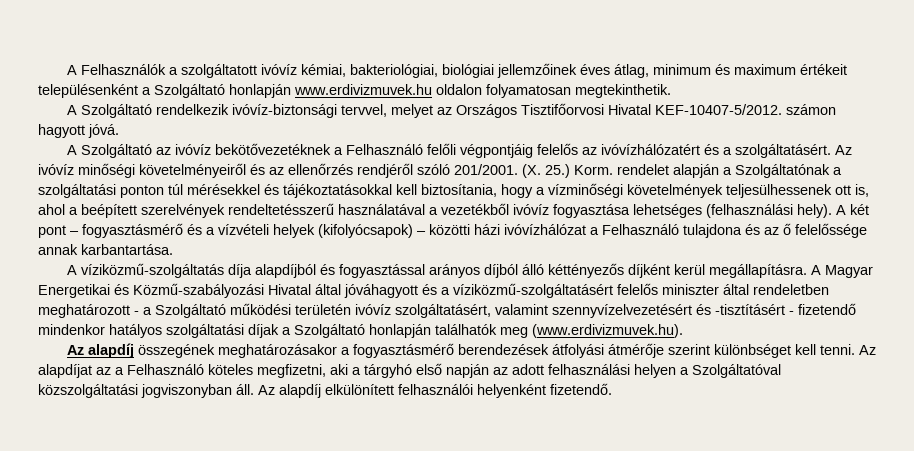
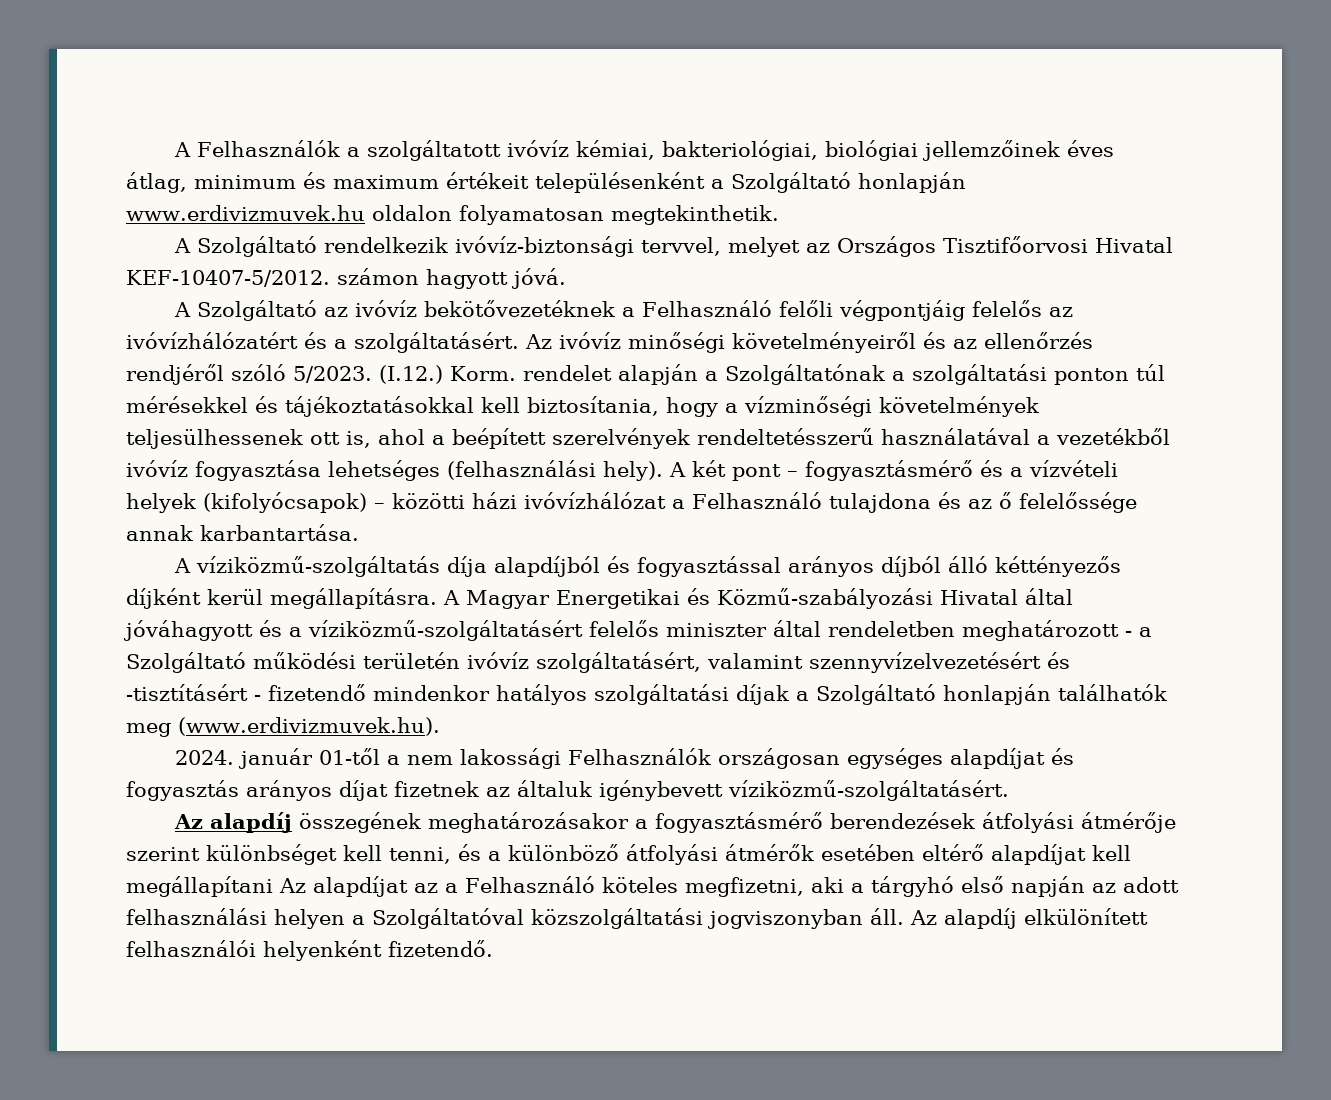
- Az ivóvíz minőségi követelményeiről és az ellenőrzés rendjéről szóló 201/2001. (X. 25.) Korm. rendelet alapján a Szolgáltatónak a szolgáltatási ponton túl mérésekkel és tájékoztatásokkal kell biztosítania, hogy a vízminőségi követelmények teljesülhessenek ott is, ahol a beépített szerelvények rendeltetésszerű használatával a vezetékből ivóvíz fogyasztása lehetséges (felhasználási hely).
+ Az ivóvíz minőségi követelményeiről és az ellenőrzés rendjéről szóló 5/2023. (I.12.) Korm. rendelet alapján a Szolgáltatónak a szolgáltatási ponton túl mérésekkel és tájékoztatásokkal kell biztosítania, hogy a vízminőségi követelmények teljesülhessenek ott is, ahol a beépített szerelvények rendeltetésszerű használatával a vezetékből ivóvíz fogyasztása lehetséges (felhasználási hely).
+ 2024. január 01-től a nem lakossági Felhasználók országosan egységes alapdíjat és fogyasztás arányos díjat fizetnek az általuk igénybevett víziközmű-szolgáltatásért.
- Az alapdíj összegének meghatározásakor a fogyasztásmérő berendezések átfolyási átmérője szerint különbséget kell tenni. Az alapdíjat az a Felhasználó köteles megfizetni, aki a tárgyhó első napján az adott felhasználási helyen a Szolgáltatóval közszolgáltatási jogviszonyban áll.
+ Az alapdíj összegének meghatározásakor a fogyasztásmérő berendezések átfolyási átmérője szerint különbséget kell tenni, és a különböző átfolyási átmérők esetében eltérő alapdíjat kell megállapítani Az alapdíjat az a Felhasználó köteles megfizetni, aki a tárgyhó első napján az adott felhasználási helyen a Szolgáltatóval közszolgáltatási jogviszonyban áll.

